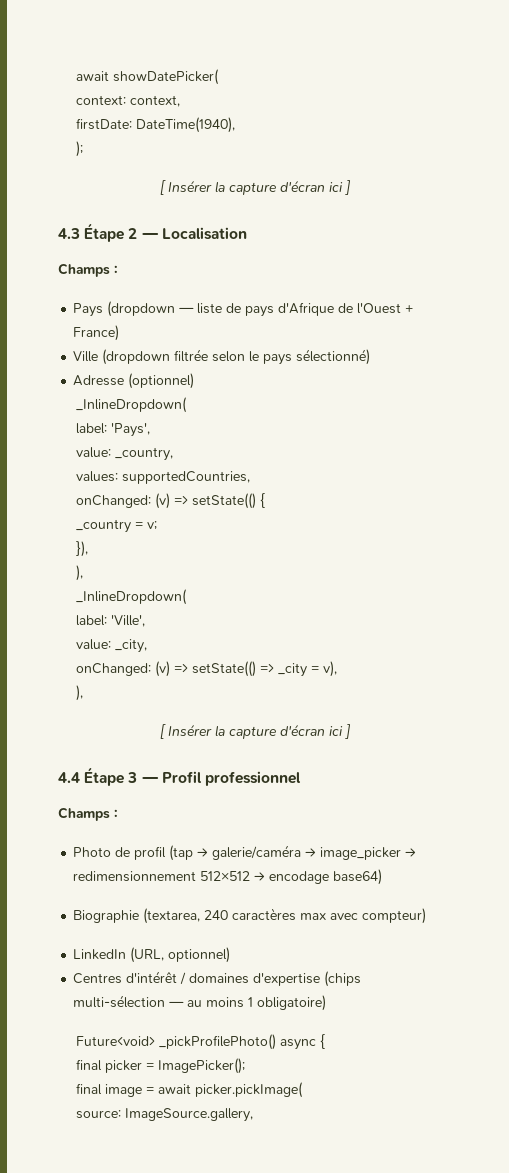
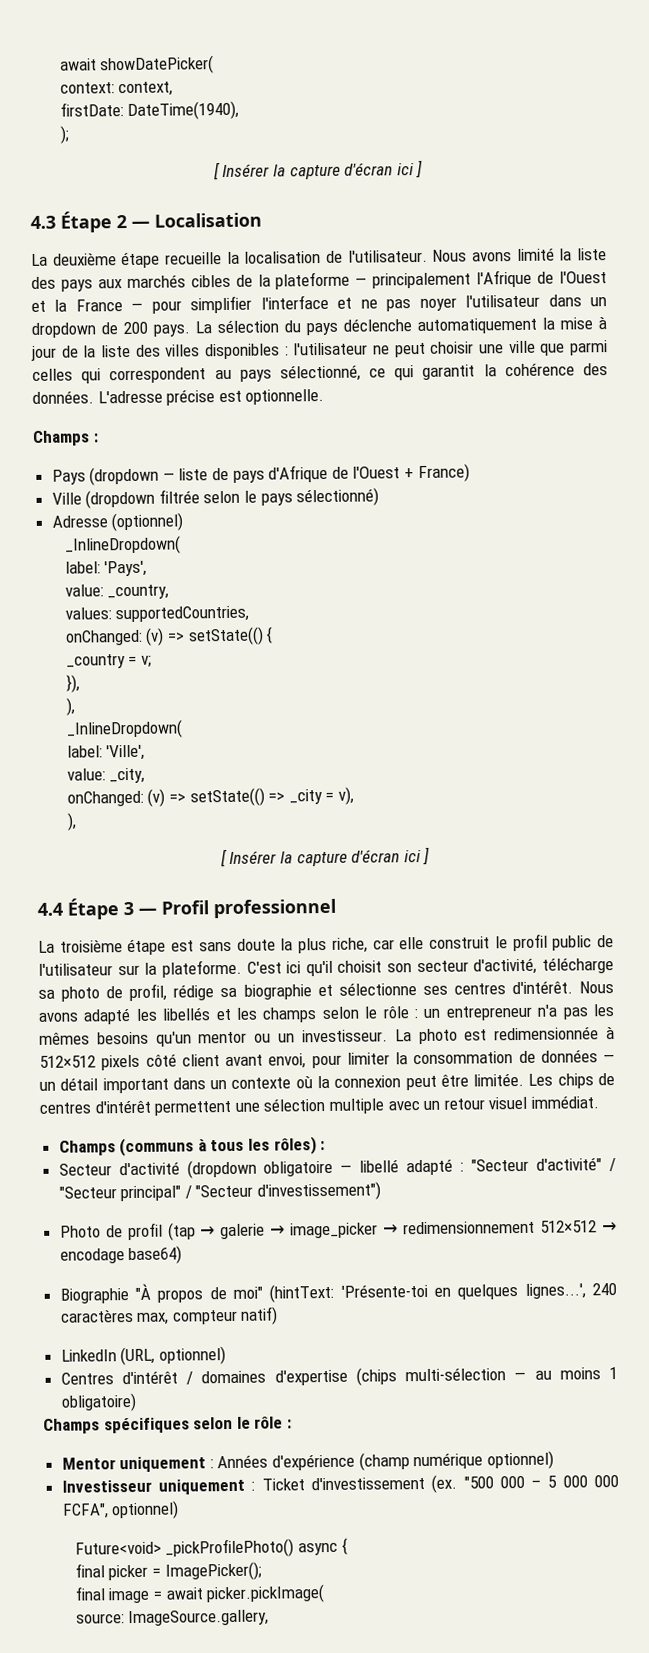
+ La deuxième étape recueille la localisation de l'utilisateur. Nous avons limité la liste des pays aux marchés cibles de la plateforme — principalement l'Afrique de l'Ouest et la France — pour simplifier l'interface et ne pas noyer l'utilisateur dans un dropdown de 200 pays. La sélection du pays déclenche automatiquement la mise à jour de la liste des villes disponibles : l'utilisateur ne peut choisir une ville que parmi celles qui correspondent au pays sélectionné, ce qui garantit la cohérence des données. L'adresse précise est optionnelle.
  4.4 Étape 3 — Profil professionnel
- Champs :
+ La troisième étape est sans doute la plus riche, car elle construit le profil public de l'utilisateur sur la plateforme. C'est ici qu'il choisit son secteur d'activité, télécharge sa photo de profil, rédige sa biographie et sélectionne ses centres d'intérêt. Nous avons adapté les libellés et les champs selon le rôle : un entrepreneur n'a pas les mêmes besoins qu'un mentor ou un investisseur. La photo est redimensionnée à 512×512 pixels côté client avant envoi, pour limiter la consommation de données — un détail important dans un contexte où la connexion peut être limitée. Les chips de centres d'intérêt permettent une sélection multiple avec un retour visuel immédiat.
+ Champs (communs à tous les rôles) :
+ Secteur d'activité (dropdown obligatoire — libellé adapté : "Secteur d'activité" / "Secteur principal" / "Secteur d'investissement")
- Photo de profil (tap → galerie/caméra → image_picker → redimensionnement 512×512 → encodage base64)
+ Photo de profil (tap → galerie → image_picker → redimensionnement 512×512 → encodage base64)
- Biographie (textarea, 240 caractères max avec compteur)
+ Biographie "À propos de moi" (hintText: 'Présente-toi en quelques lignes...', 240 caractères max, compteur natif)
+ Champs spécifiques selon le rôle :
+ Mentor uniquement : Années d'expérience (champ numérique optionnel)
+ Investisseur uniquement : Ticket d'investissement (ex. "500 000 – 5 000 000 FCFA", optionnel)

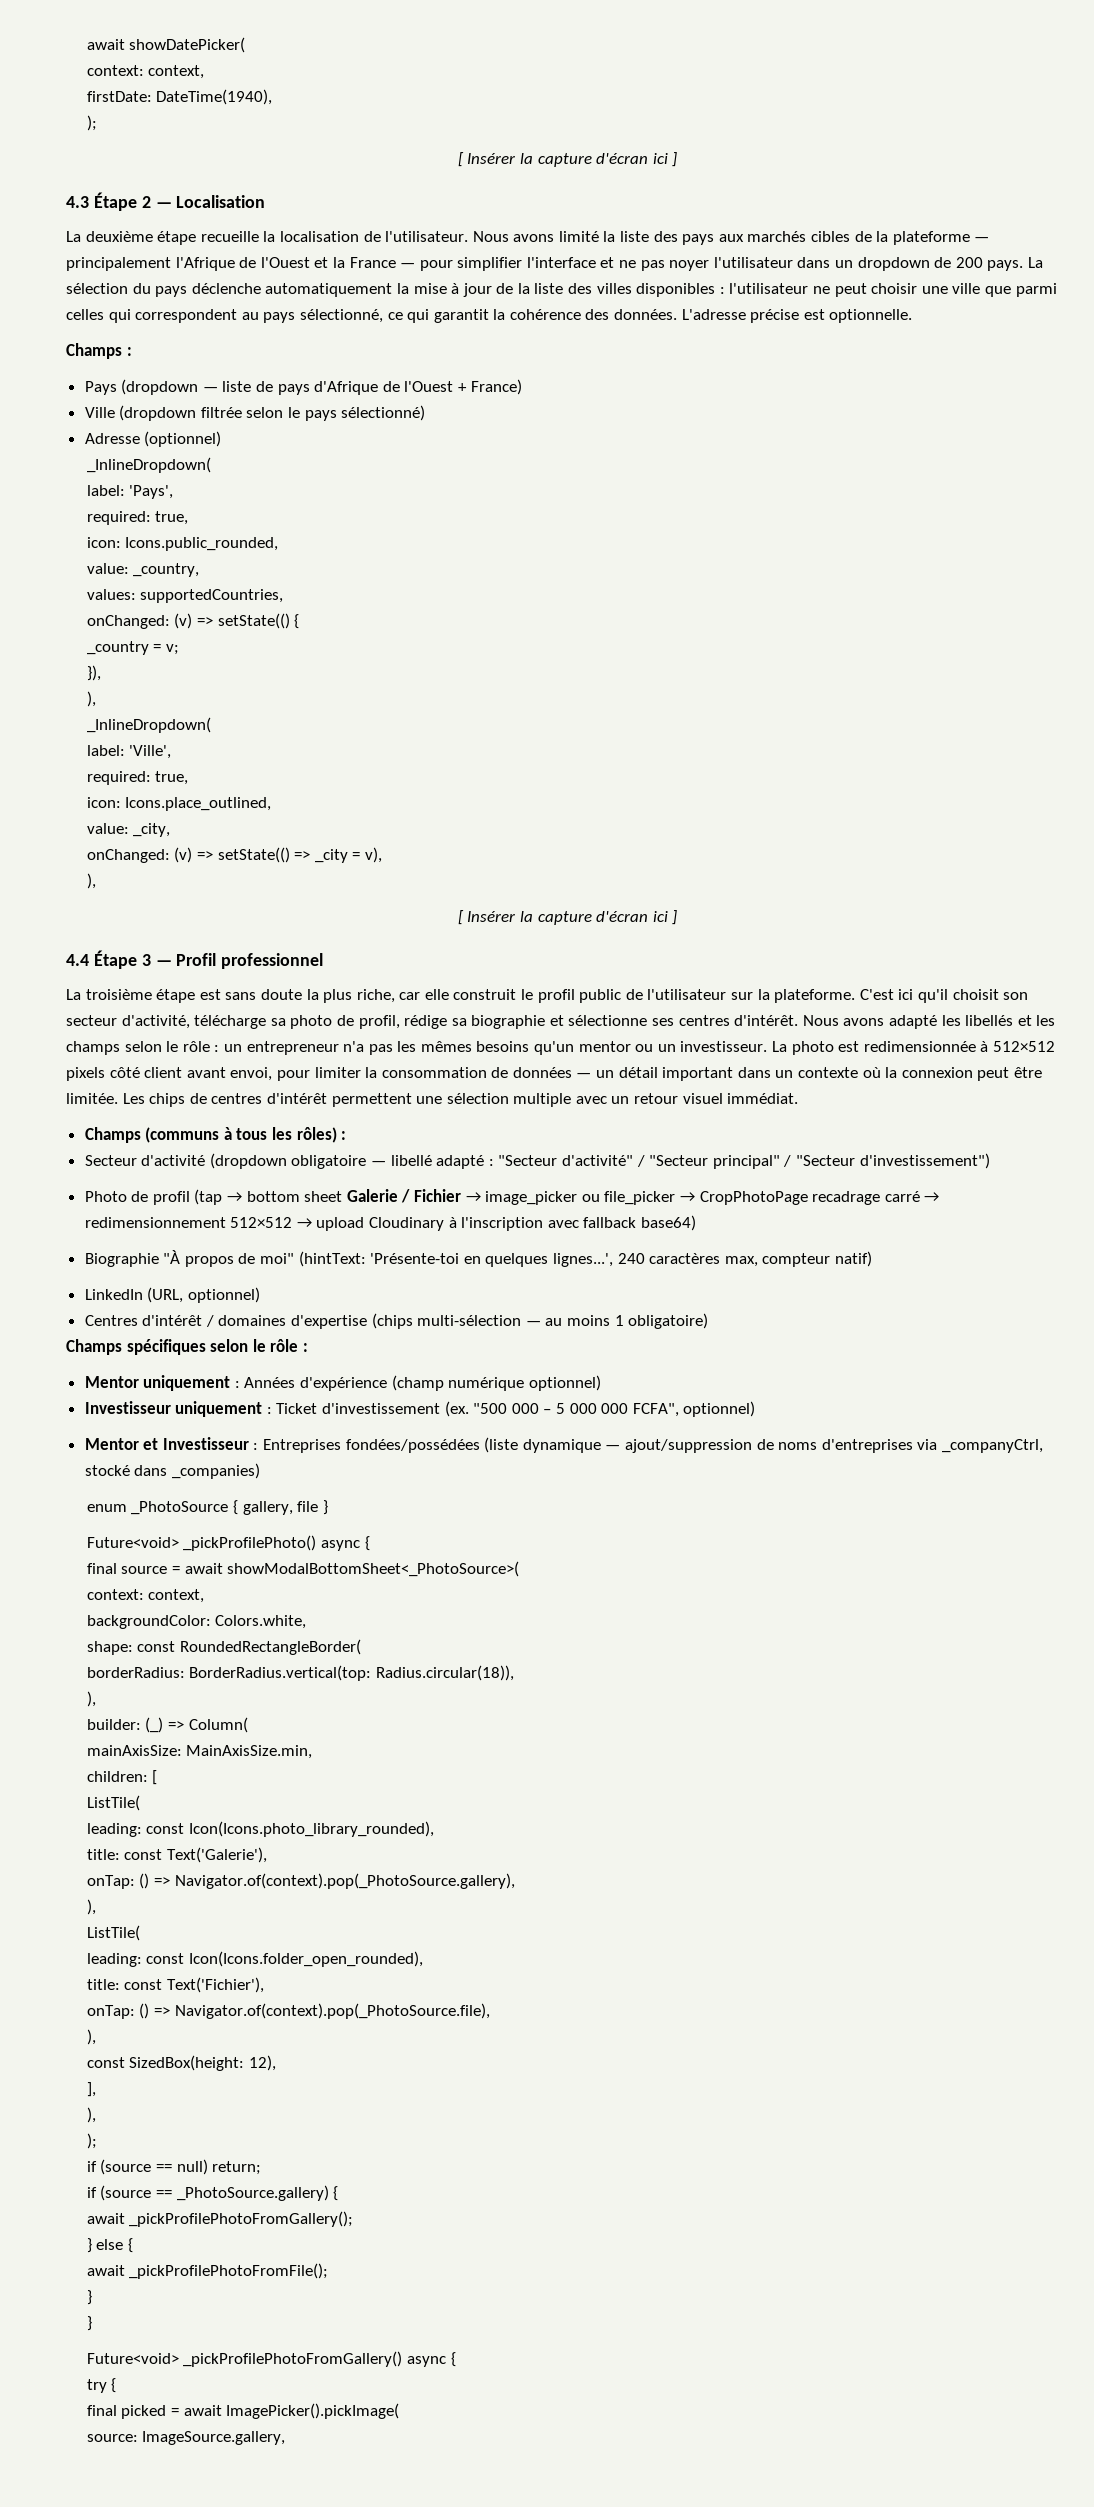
  label: 'Pays',
+ required: true,
+ icon: Icons.public_rounded,
  label: 'Ville',
+ required: true,
+ icon: Icons.place_outlined,
- Photo de profil (tap → galerie → image_picker → redimensionnement 512×512 → encodage base64)
+ Photo de profil (tap → bottom sheet Galerie / Fichier → image_picker ou file_picker → CropPhotoPage recadrage carré → redimensionnement 512×512 → upload Cloudinary à l'inscription avec fallback base64)
+ Mentor et Investisseur : Entreprises fondées/possédées (liste dynamique — ajout/suppression de noms d'entreprises via _companyCtrl, stocké dans _companies)
+ enum _PhotoSource { gallery, file }
- final picker = ImagePicker();
- final image = await picker.pickImage(
+ final source = await showModalBottomSheet<_PhotoSource>(
+ context: context,
+ backgroundColor: Colors.white,
+ shape: const RoundedRectangleBorder(
+ borderRadius: BorderRadius.vertical(top: Radius.circular(18)),
+ ),
+ builder: (_) => Column(
+ mainAxisSize: MainAxisSize.min,
+ children: [
+ ListTile(
+ leading: const Icon(Icons.photo_library_rounded),
+ title: const Text('Galerie'),
+ onTap: () => Navigator.of(context).pop(_PhotoSource.gallery),
+ ),
+ ListTile(
+ leading: const Icon(Icons.folder_open_rounded),
+ title: const Text('Fichier'),
+ onTap: () => Navigator.of(context).pop(_PhotoSource.file),
+ ),
+ const SizedBox(height: 12),
+ ],
+ ),
+ );
+ if (source == null) return;
+ if (source == _PhotoSource.gallery) {
+ await _pickProfilePhotoFromGallery();
+ } else {
+ await _pickProfilePhotoFromFile();
+ }
+ }
+ Future<void> _pickProfilePhotoFromGallery() async {
+ try {
+ final picked = await ImagePicker().pickImage(

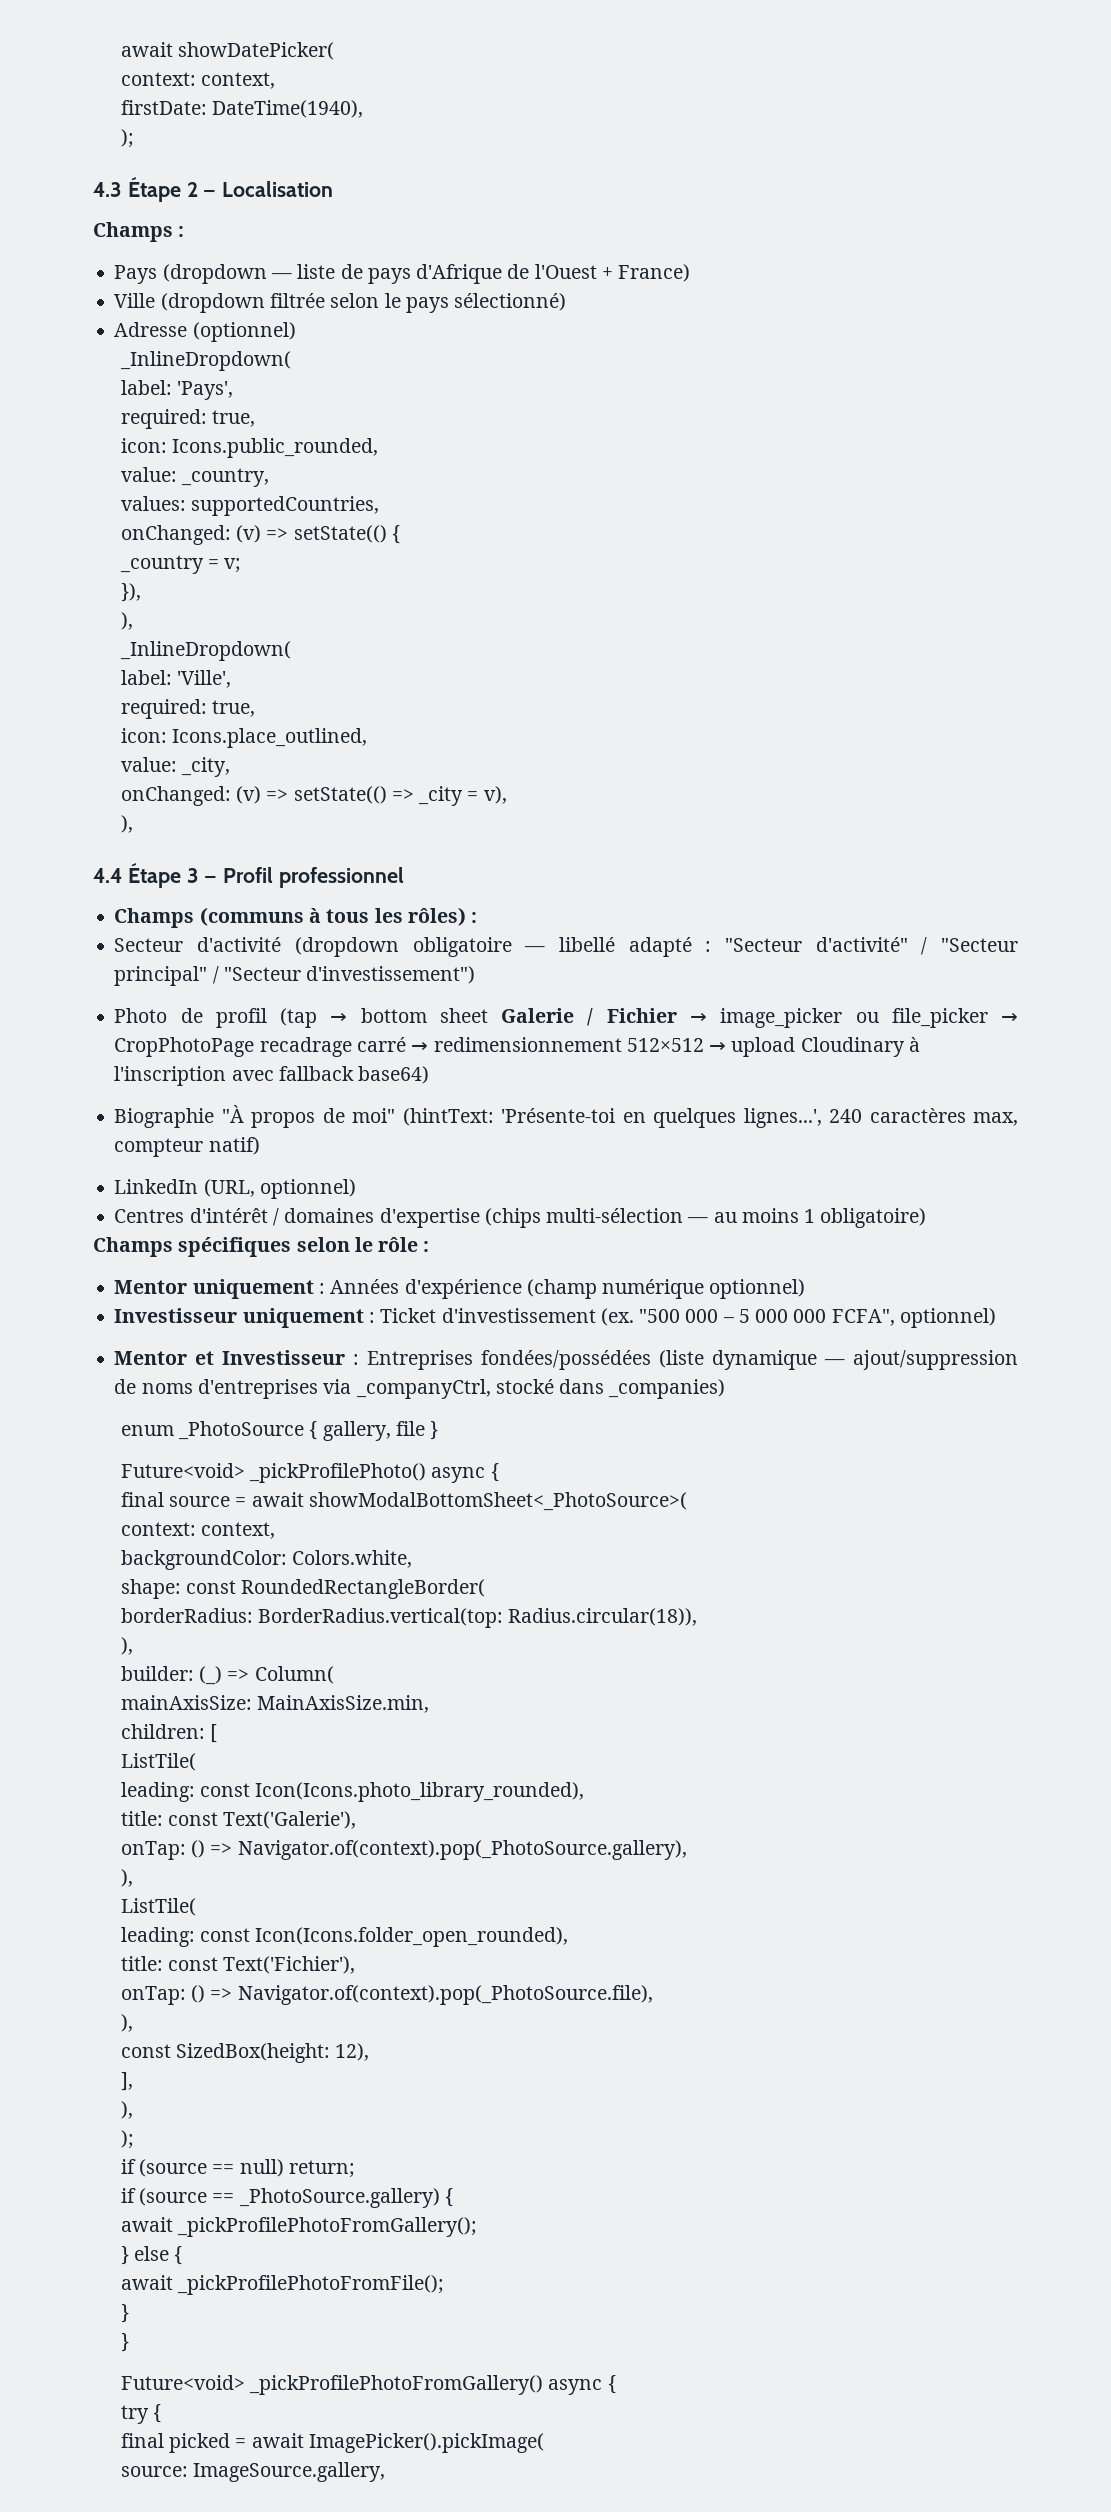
  firstDate: DateTime(1940),
  );
- [ Insérer la capture d'écran ici ]
- La deuxième étape recueille la localisation de l'utilisateur. Nous avons limité la liste des pays aux marchés cibles de la plateforme — principalement l'Afrique de l'Ouest et la France — pour simplifier l'interface et ne pas noyer l'utilisateur dans un dropdown de 200 pays. La sélection du pays déclenche automatiquement la mise à jour de la liste des villes disponibles : l'utilisateur ne peut choisir une ville que parmi celles qui correspondent au pays sélectionné, ce qui garantit la cohérence des données. L'adresse précise est optionnelle.
  onChanged: (v) => setState(() => _city = v),
  ),
- [ Insérer la capture d'écran ici ]
- La troisième étape est sans doute la plus riche, car elle construit le profil public de l'utilisateur sur la plateforme. C'est ici qu'il choisit son secteur d'activité, télécharge sa photo de profil, rédige sa biographie et sélectionne ses centres d'intérêt. Nous avons adapté les libellés et les champs selon le rôle : un entrepreneur n'a pas les mêmes besoins qu'un mentor ou un investisseur. La photo est redimensionnée à 512×512 pixels côté client avant envoi, pour limiter la consommation de données — un détail important dans un contexte où la connexion peut être limitée. Les chips de centres d'intérêt permettent une sélection multiple avec un retour visuel immédiat.

